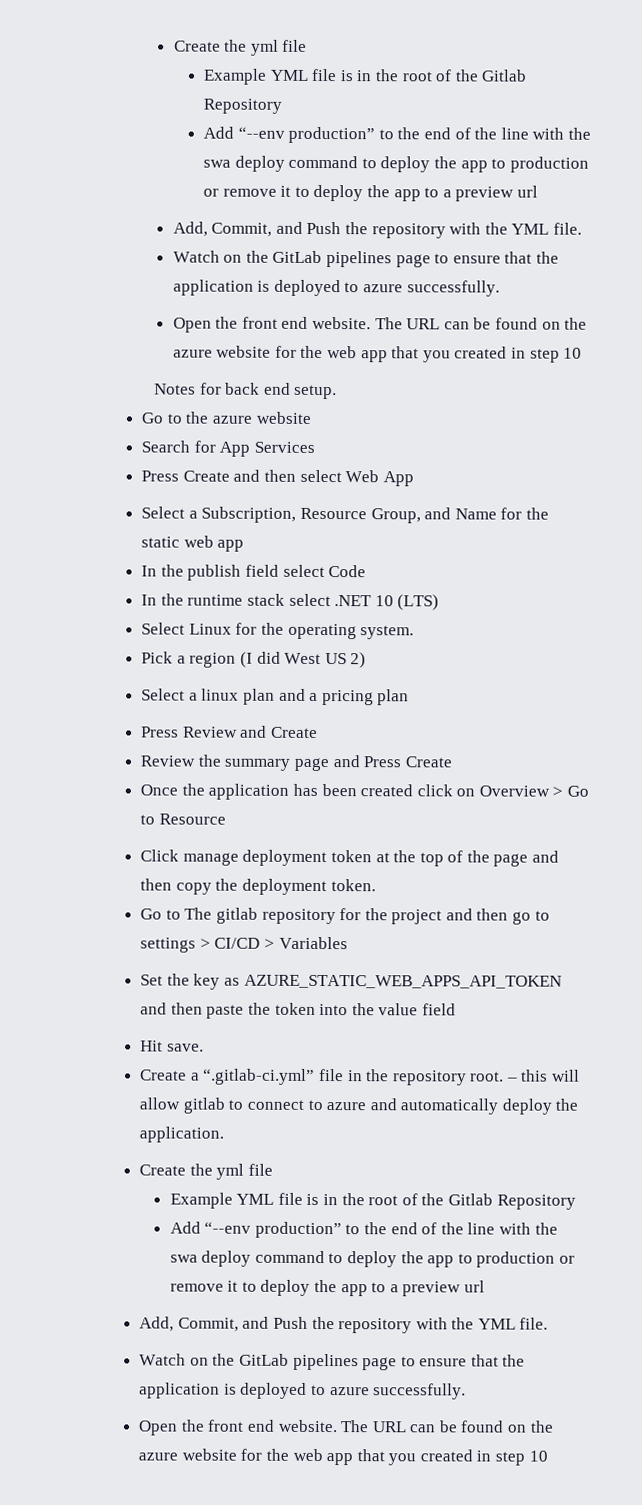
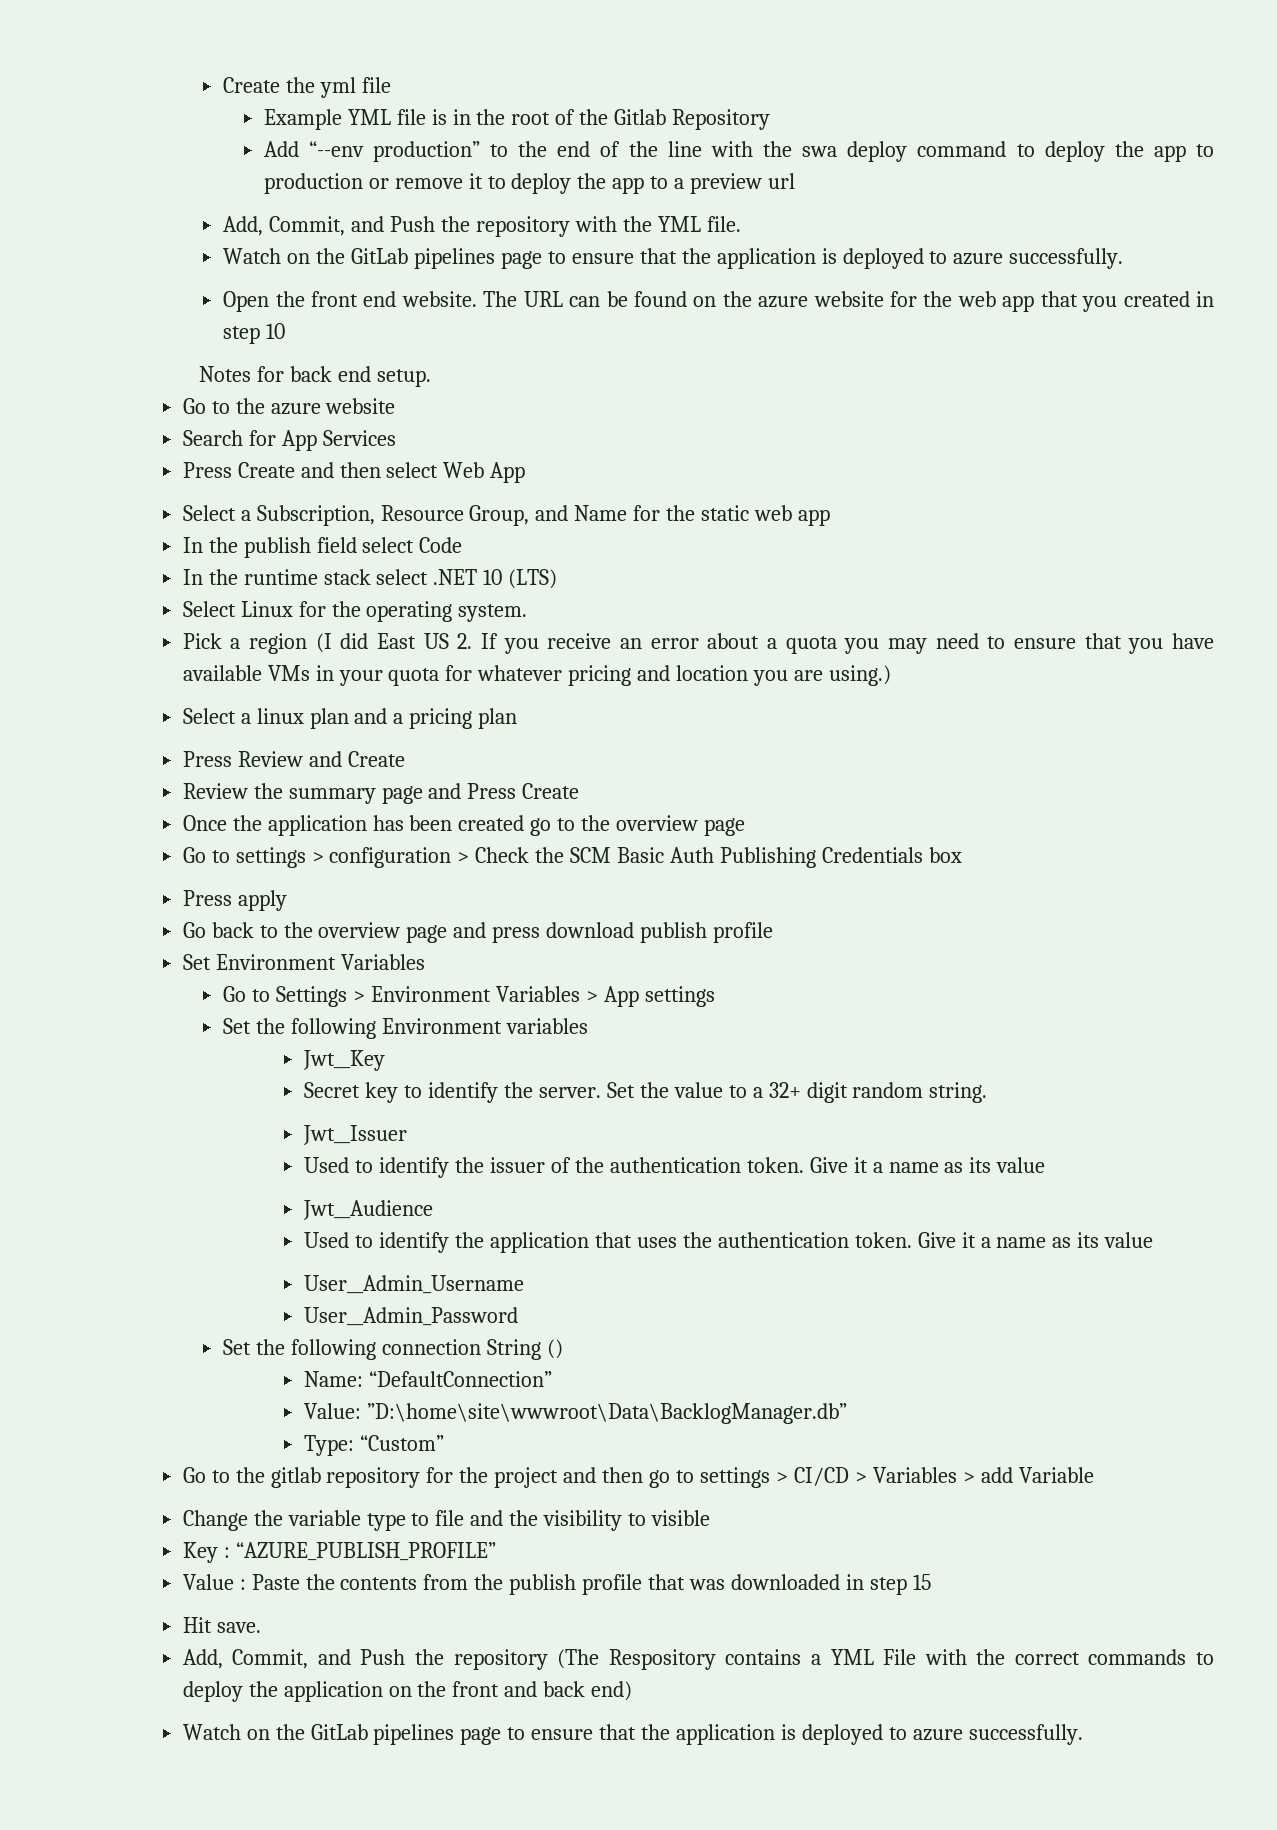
- Pick a region (I did West US 2)
+ Pick a region (I did East US 2. If you receive an error about a quota you may need to ensure that you have available VMs in your quota for whatever pricing and location you are using.)
- Once the application has been created click on Overview > Go to Resource
- Click manage deployment token at the top of the page and then copy the deployment token.
- Go to The gitlab repository for the project and then go to settings > CI/CD > Variables
- Set the key as AZURE_STATIC_WEB_APPS_API_TOKEN and then paste the token into the value field
+ Once the application has been created go to the overview page
+ Go to settings > configuration > Check the SCM Basic Auth Publishing Credentials box
+ Press apply
+ Go back to the overview page and press download publish profile
+ Set Environment Variables
+ Go to Settings > Environment Variables > App settings
+ Set the following Environment variables
+ Jwt__Key
+ Secret key to identify the server. Set the value to a 32+ digit random string.
+ Jwt__Issuer
+ Used to identify the issuer of the authentication token. Give it a name as its value
+ Jwt__Audience
+ Used to identify the application that uses the authentication token. Give it a name as its value
+ User__Admin_Username
+ User__Admin_Password
+ Set the following connection String ()
+ Name: “DefaultConnection”
+ Value: ”D:\home\site\wwwroot\Data\BacklogManager.db”
+ Type: “Custom”
+ Go to the gitlab repository for the project and then go to settings > CI/CD > Variables > add Variable
+ Change the variable type to file and the visibility to visible
+ Key : “AZURE_PUBLISH_PROFILE”
+ Value : Paste the contents from the publish profile that was downloaded in step 15
  Hit save.
- Create a “.gitlab-ci.yml” file in the repository root. – this will allow gitlab to connect to azure and automatically deploy the application.
- Create the yml file
- Example YML file is in the root of the Gitlab Repository
- Add “--env production” to the end of the line with the swa deploy command to deploy the app to production or remove it to deploy the app to a preview url
- Add, Commit, and Push the repository with the YML file.
+ Add, Commit, and Push the repository (The Respository contains a YML File with the correct commands to deploy the application on the front and back end)
  Watch on the GitLab pipelines page to ensure that the application is deployed to azure successfully.
- Open the front end website. The URL can be found on the azure website for the web app that you created in step 10

